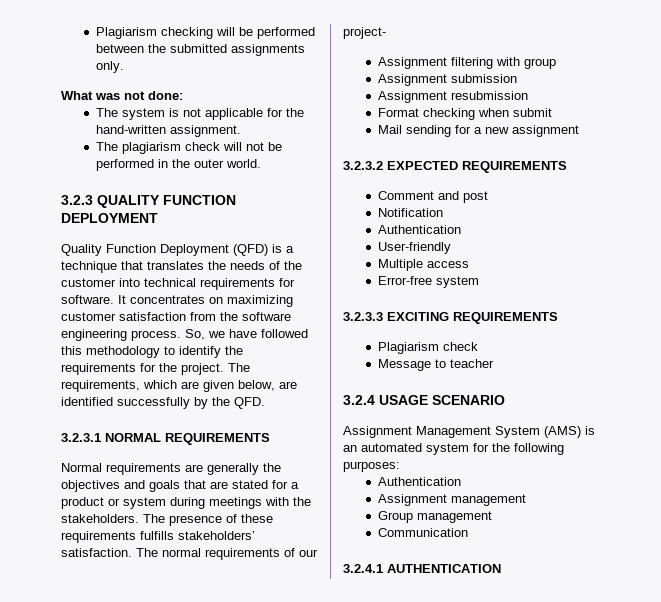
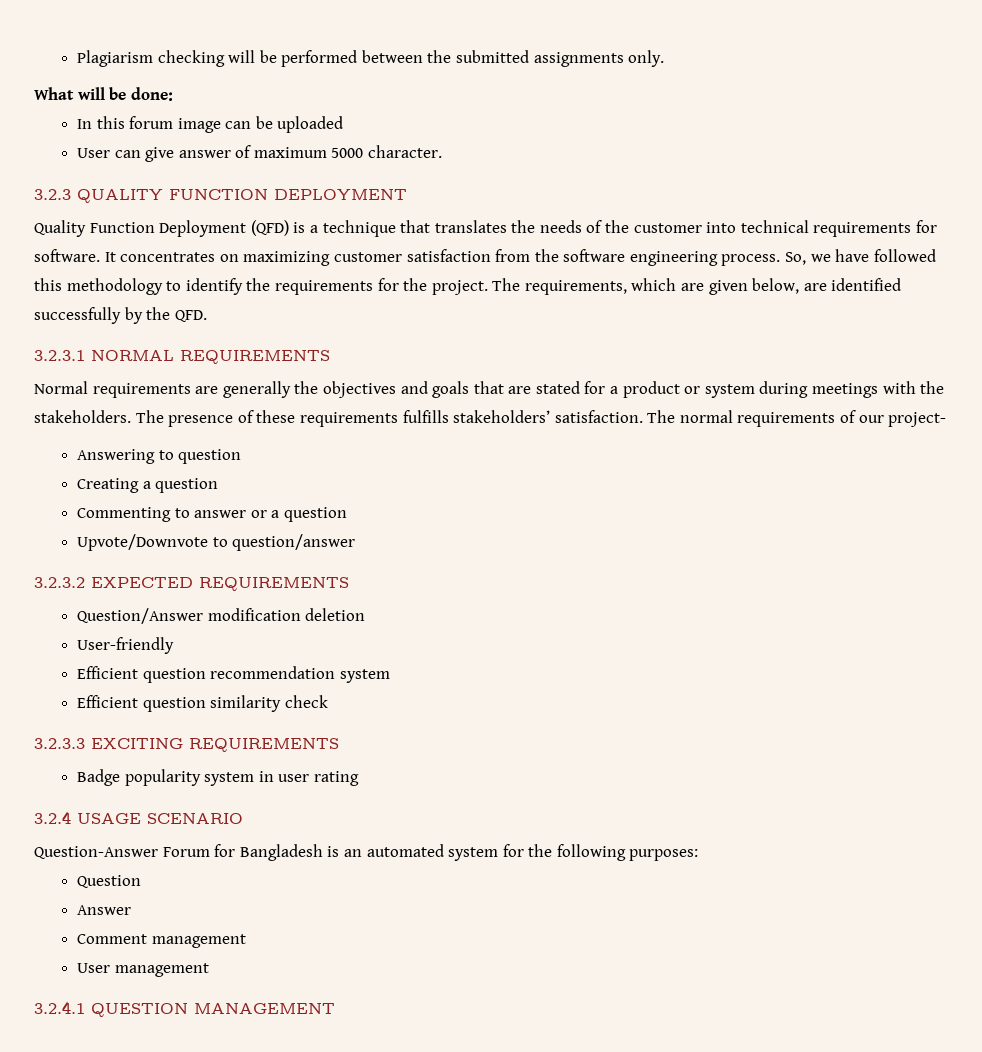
- What was not done:
+ What will be done:
- The system is not applicable for the hand-written assignment.
- The plagiarism check will not be performed in the outer world.
+ In this forum image can be uploaded
+ User can give answer of maximum 5000 character.
- Assignment filtering with group
- Assignment submission
- Assignment resubmission
- Format checking when submit
- Mail sending for a new assignment
+ Answering to question
+ Creating a question
+ Commenting to answer or a question
+ Upvote/Downvote to question/answer
  3.2.3.2 EXPECTED REQUIREMENTS
- Comment and post
- Notification
- Authentication
+ Question/Answer modification deletion
  User-friendly
- Multiple access
- Error-free system
+ Efficient question recommendation system
+ Efficient question similarity check
  3.2.3.3 EXCITING REQUIREMENTS
- Plagiarism check
- Message to teacher
+ Badge popularity system in user rating
- Assignment Management System (AMS) is an automated system for the following purposes:
- Authentication
- Assignment management
- Group management
- Communication
+ Question-Answer Forum for Bangladesh is an automated system for the following purposes:
+ Question
+ Answer
+ Comment management
+ User management
- 3.2.4.1 AUTHENTICATION
+ 3.2.4.1 QUESTION MANAGEMENT

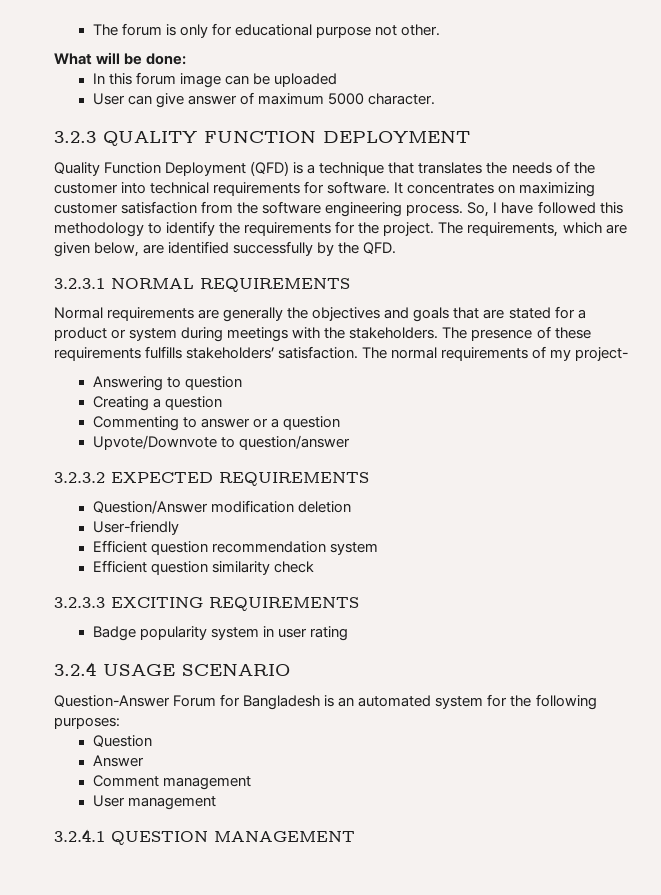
- Plagiarism checking will be performed between the submitted assignments only.
+ The forum is only for educational purpose not other.
- So, we have followed this methodology to identify the requirements for the project.
+ So, I have followed this methodology to identify the requirements for the project.
- The normal requirements of our project-
+ The normal requirements of my project-

